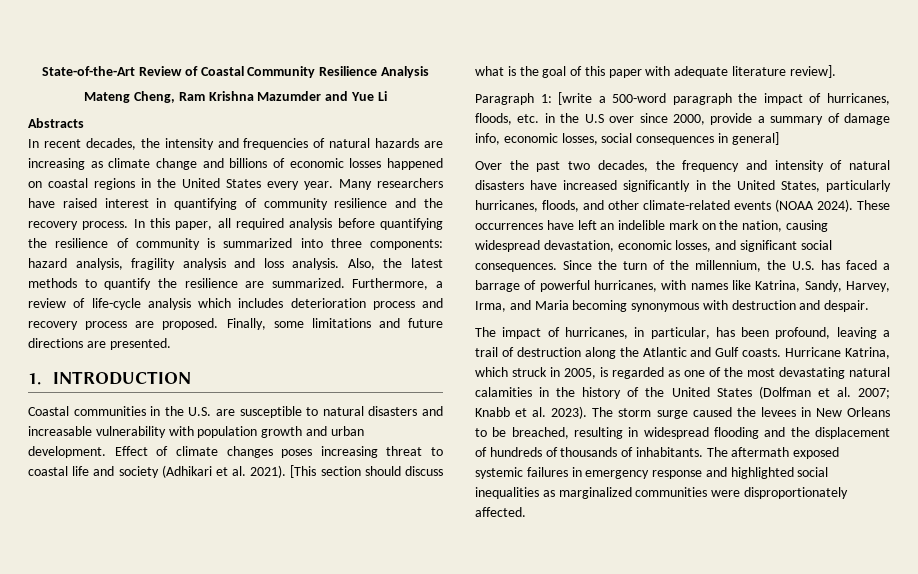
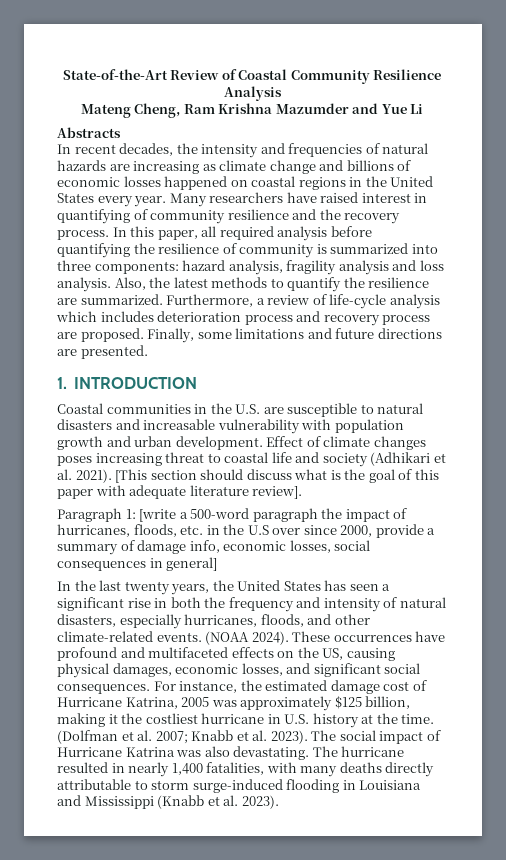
- Over the past two decades, the frequency and intensity of natural disasters have increased significantly in the United States, particularly hurricanes, floods, and other climate-related events (NOAA 2024).
+ In the last twenty years, the United States has seen a significant rise in both the frequency and intensity of natural disasters, especially hurricanes, floods, and other climate-related events. (NOAA 2024).
- These occurrences have left an indelible mark on the nation, causing widespread devastation, economic losses, and significant social consequences.
+ These occurrences have profound and multifaceted effects on the US, causing physical damages, economic losses, and significant social consequences.
- Since the turn of the millennium, the U.S. has faced a barrage of powerful hurricanes, with names like Katrina, Sandy, Harvey, Irma, and Maria becoming synonymous with destruction and despair.
- The impact of hurricanes, in particular, has been profound, leaving a trail of destruction along the Atlantic and Gulf coasts. Hurricane Katrina, which struck in 2005, is regarded as one of the most devastating natural calamities in the history of the United States (Dolfman et al. 2007; Knabb et al. 2023).
+ For instance, the estimated damage cost of Hurricane Katrina, 2005 was approximately $125 billion, making it the costliest hurricane in U.S. history at the time. (Dolfman et al. 2007; Knabb et al. 2023).
- The storm surge caused the levees in New Orleans to be breached, resulting in widespread flooding and the displacement of hundreds of thousands of inhabitants. The aftermath exposed systemic failures in emergency response and highlighted social inequalities as marginalized communities were disproportionately affected.
+ The social impact of Hurricane Katrina was also devastating. The hurricane resulted in nearly 1,400 fatalities, with many deaths directly attributable to storm surge-induced flooding in Louisiana and Mississippi (Knabb et al. 2023).

